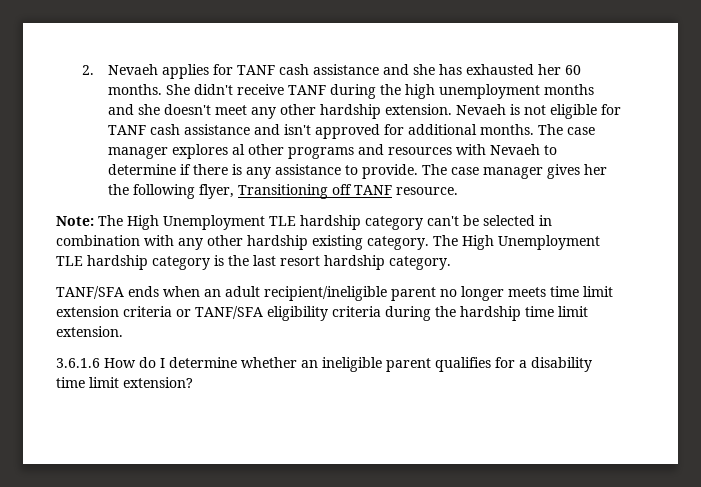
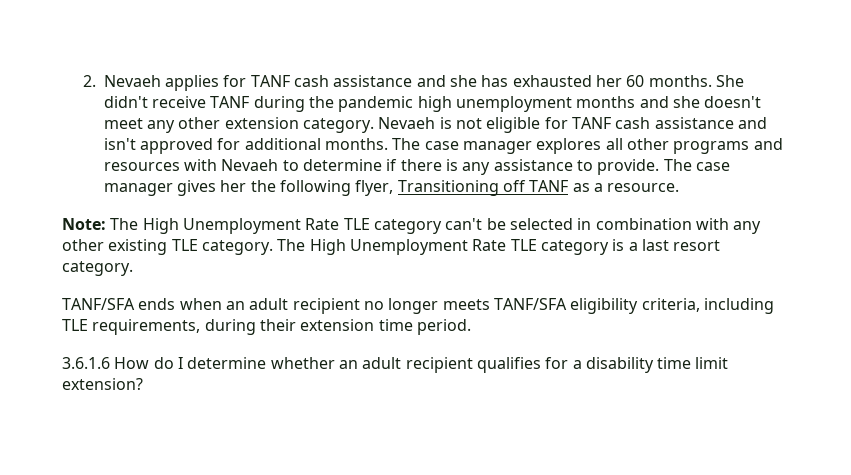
- She didn't receive TANF during the high unemployment months and she doesn't meet any other hardship extension.
+ She didn't receive TANF during the pandemic high unemployment months and she doesn't meet any other extension category.
- The case manager explores al other programs and resources with Nevaeh to determine if there is any assistance to provide.
+ The case manager explores all other programs and resources with Nevaeh to determine if there is any assistance to provide.
- The case manager gives her the following flyer, Transitioning off TANF resource.
+ The case manager gives her the following flyer, Transitioning off TANF as a resource.
- Note: The High Unemployment TLE hardship category can't be selected in combination with any other hardship existing category.
+ Note: The High Unemployment Rate TLE category can't be selected in combination with any other existing TLE category.
- The High Unemployment TLE hardship category is the last resort hardship category.
+ The High Unemployment Rate TLE category is a last resort category.
- TANF/SFA ends when an adult recipient/ineligible parent no longer meets time limit extension criteria or TANF/SFA eligibility criteria during the hardship time limit extension.
+ TANF/SFA ends when an adult recipient no longer meets TANF/SFA eligibility criteria, including TLE requirements, during their extension time period.
- 3.6.1.6 How do I determine whether an ineligible parent qualifies for a disability time limit extension?
+ 3.6.1.6 How do I determine whether an adult recipient qualifies for a disability time limit extension?

